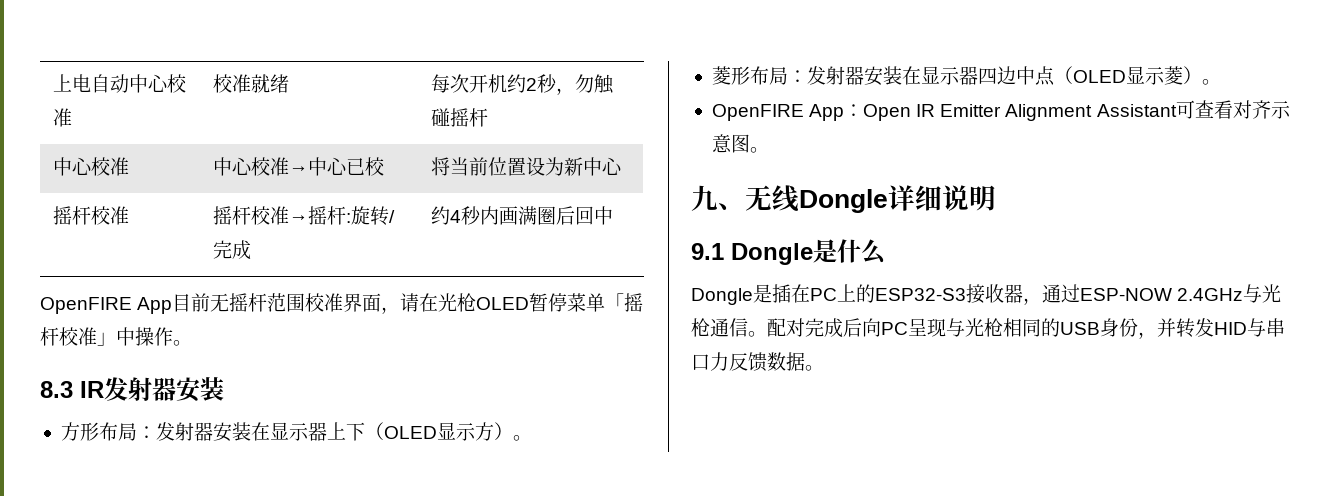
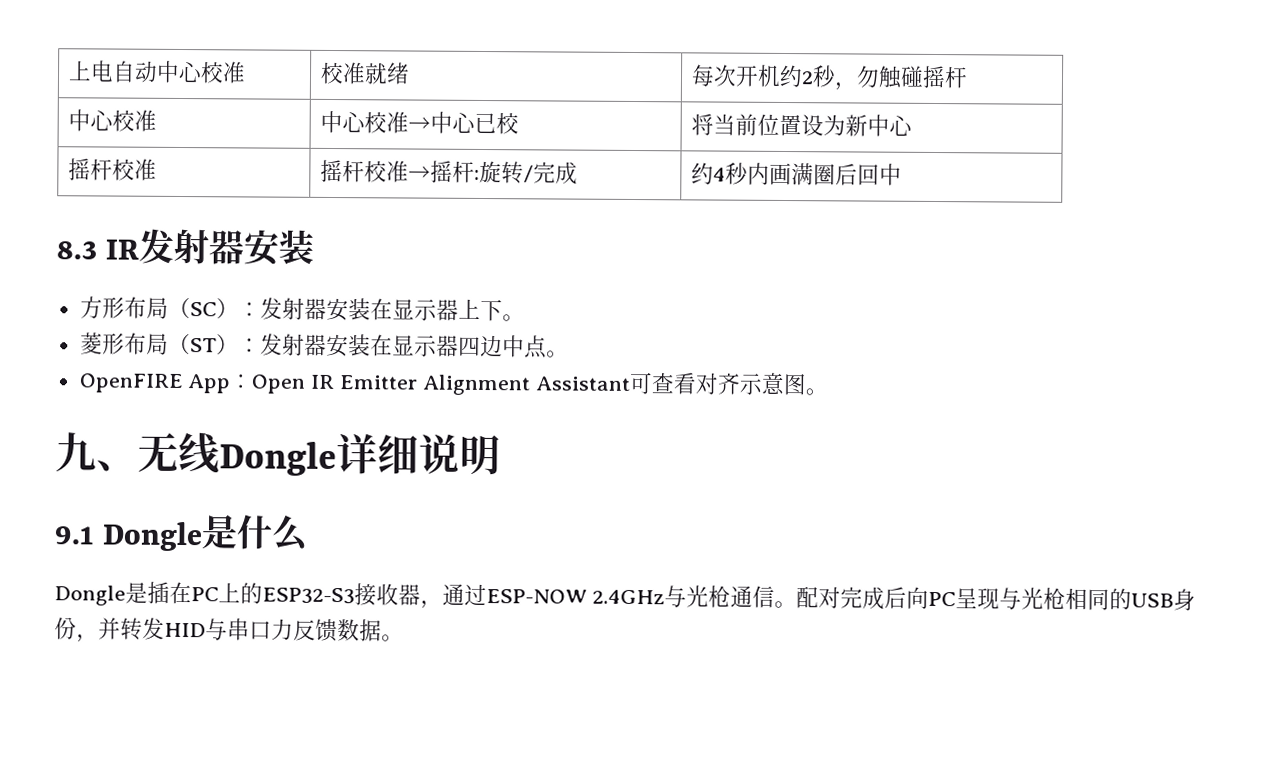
- OpenFIRE App目前无摇杆范围校准界面，请在光枪OLED暂停菜单「摇杆校准」中操作。
- 方形布局：发射器安装在显示器上下（OLED显示方）。
+ 方形布局（SC）：发射器安装在显示器上下。
- 菱形布局：发射器安装在显示器四边中点（OLED显示菱）。
+ 菱形布局（ST）：发射器安装在显示器四边中点。

